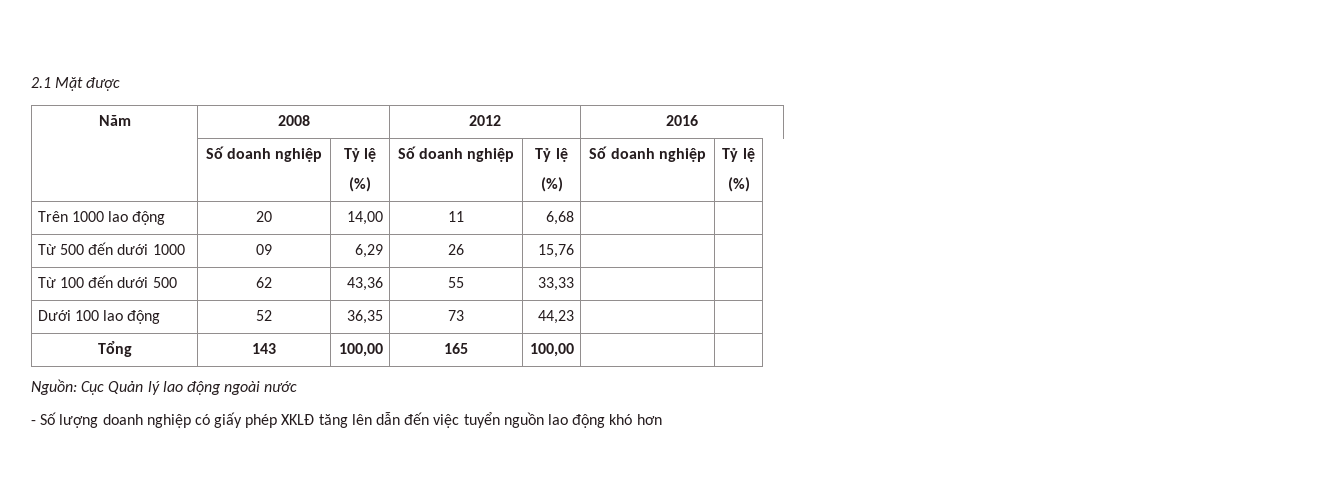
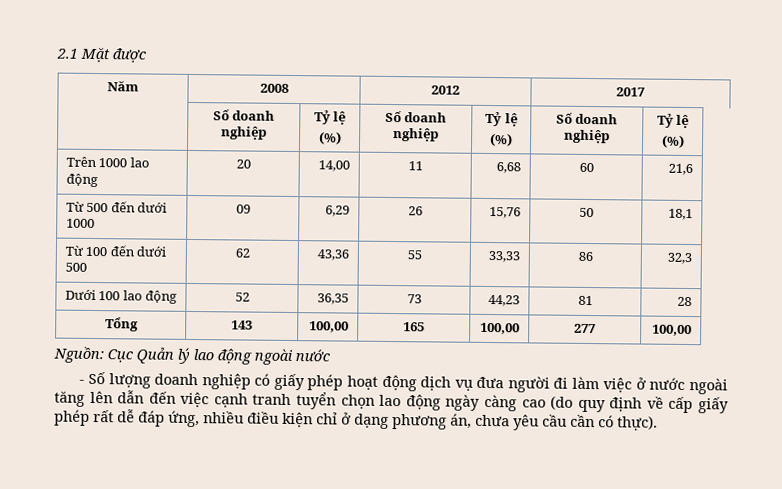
- Năm | 2008 | 2012 | 2016
+ Năm | 2008 | 2012 | 2017
- Trên 1000 lao động | 20 | 14,00 | 11 | 6,68 | |
+ Trên 1000 lao động | 20 | 14,00 | 11 | 6,68 | 60 | 21,6
- Từ 500 đến dưới 1000 | 09 | 6,29 | 26 | 15,76 | |
+ Từ 500 đến dưới 1000 | 09 | 6,29 | 26 | 15,76 | 50 | 18,1
- Từ 100 đến dưới 500 | 62 | 43,36 | 55 | 33,33 | |
+ Từ 100 đến dưới 500 | 62 | 43,36 | 55 | 33,33 | 86 | 32,3
- Dưới 100 lao động | 52 | 36,35 | 73 | 44,23 | |
+ Dưới 100 lao động | 52 | 36,35 | 73 | 44,23 | 81 | 28
- Tổng | 143 | 100,00 | 165 | 100,00 | |
+ Tổng | 143 | 100,00 | 165 | 100,00 | 277 | 100,00
- - Số lượng doanh nghiệp có giấy phép XKLĐ tăng lên dẫn đến việc tuyển nguồn lao động khó hơn
+ - Số lượng doanh nghiệp có giấy phép hoạt động dịch vụ đưa người đi làm việc ở nước ngoài tăng lên dẫn đến việc cạnh tranh tuyển chọn lao động ngày càng cao (do quy định về cấp giấy phép rất dễ đáp ứng, nhiều điều kiện chỉ ở dạng phương án, chưa yêu cầu cần có thực).

